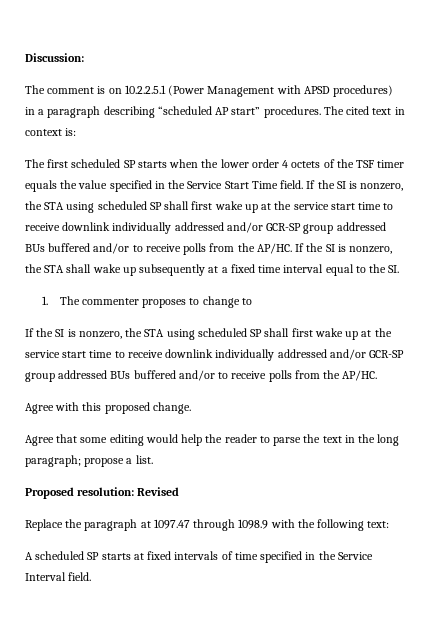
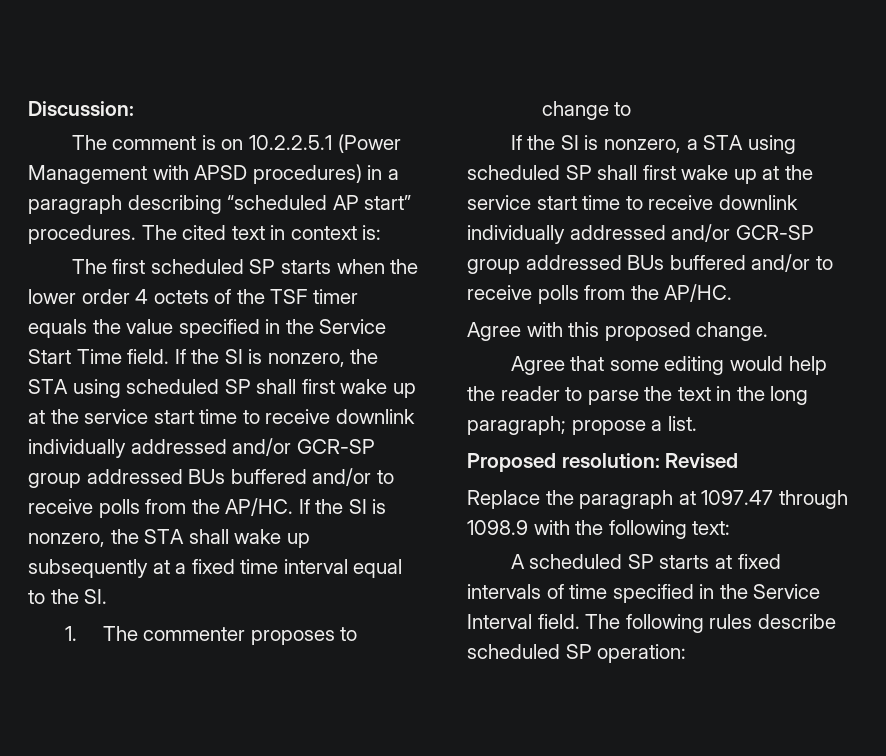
  1. The commenter proposes to change to
- If the SI is nonzero, the STA using scheduled SP shall first wake up at the service start time to receive downlink individually addressed and/or GCR-SP group addressed BUs buffered and/or to receive polls from the AP/HC.
+ If the SI is nonzero, a STA using scheduled SP shall first wake up at the service start time to receive downlink individually addressed and/or GCR-SP group addressed BUs buffered and/or to receive polls from the AP/HC.
+ The following rules describe scheduled SP operation:

